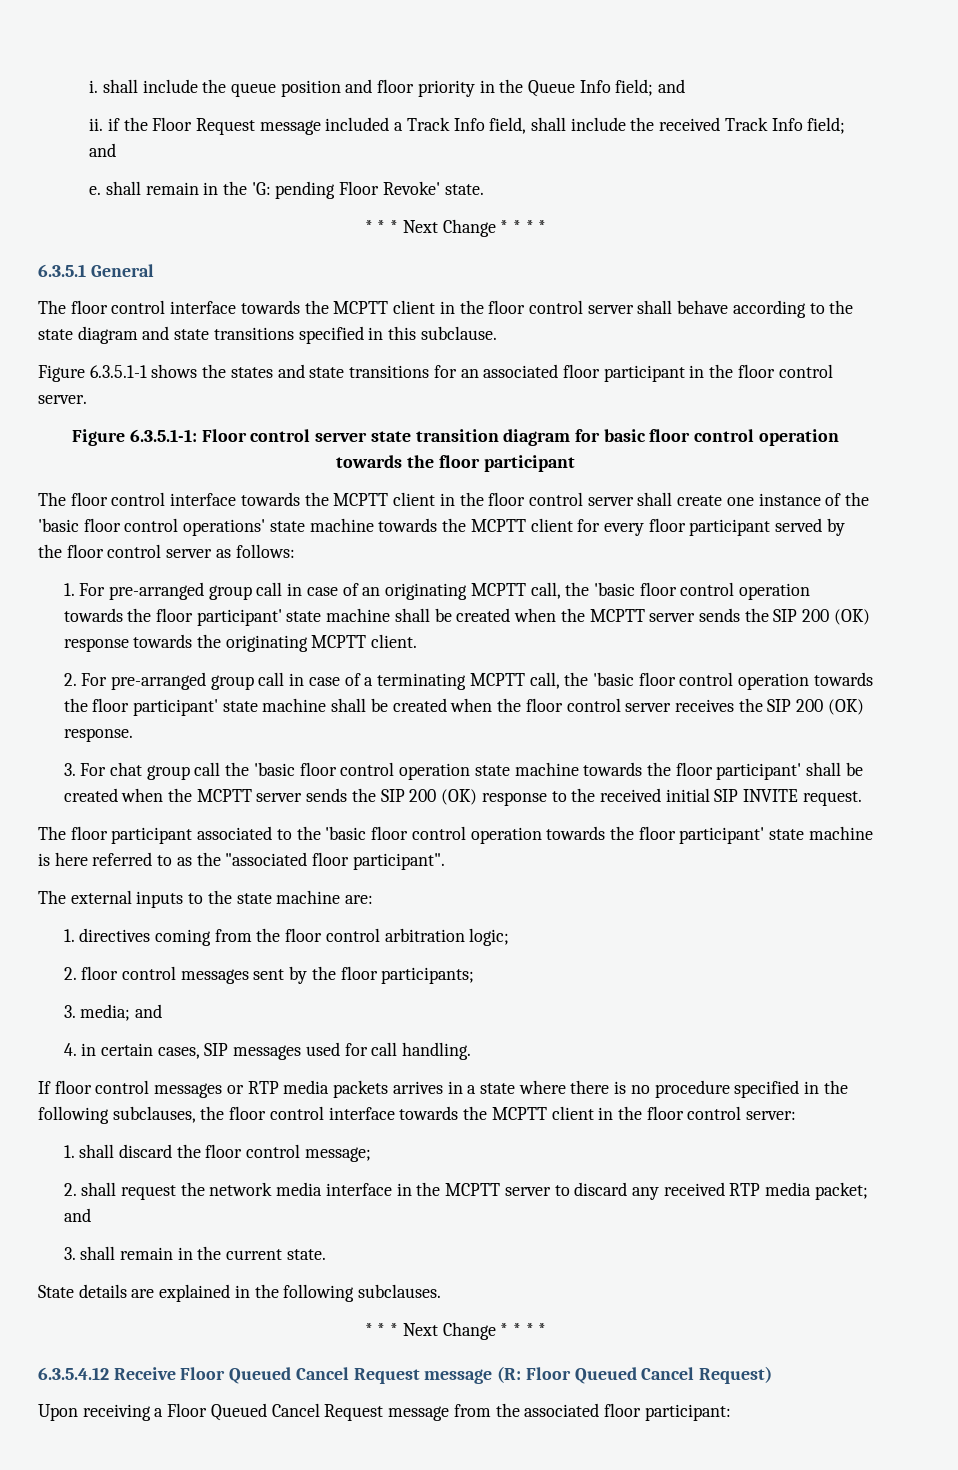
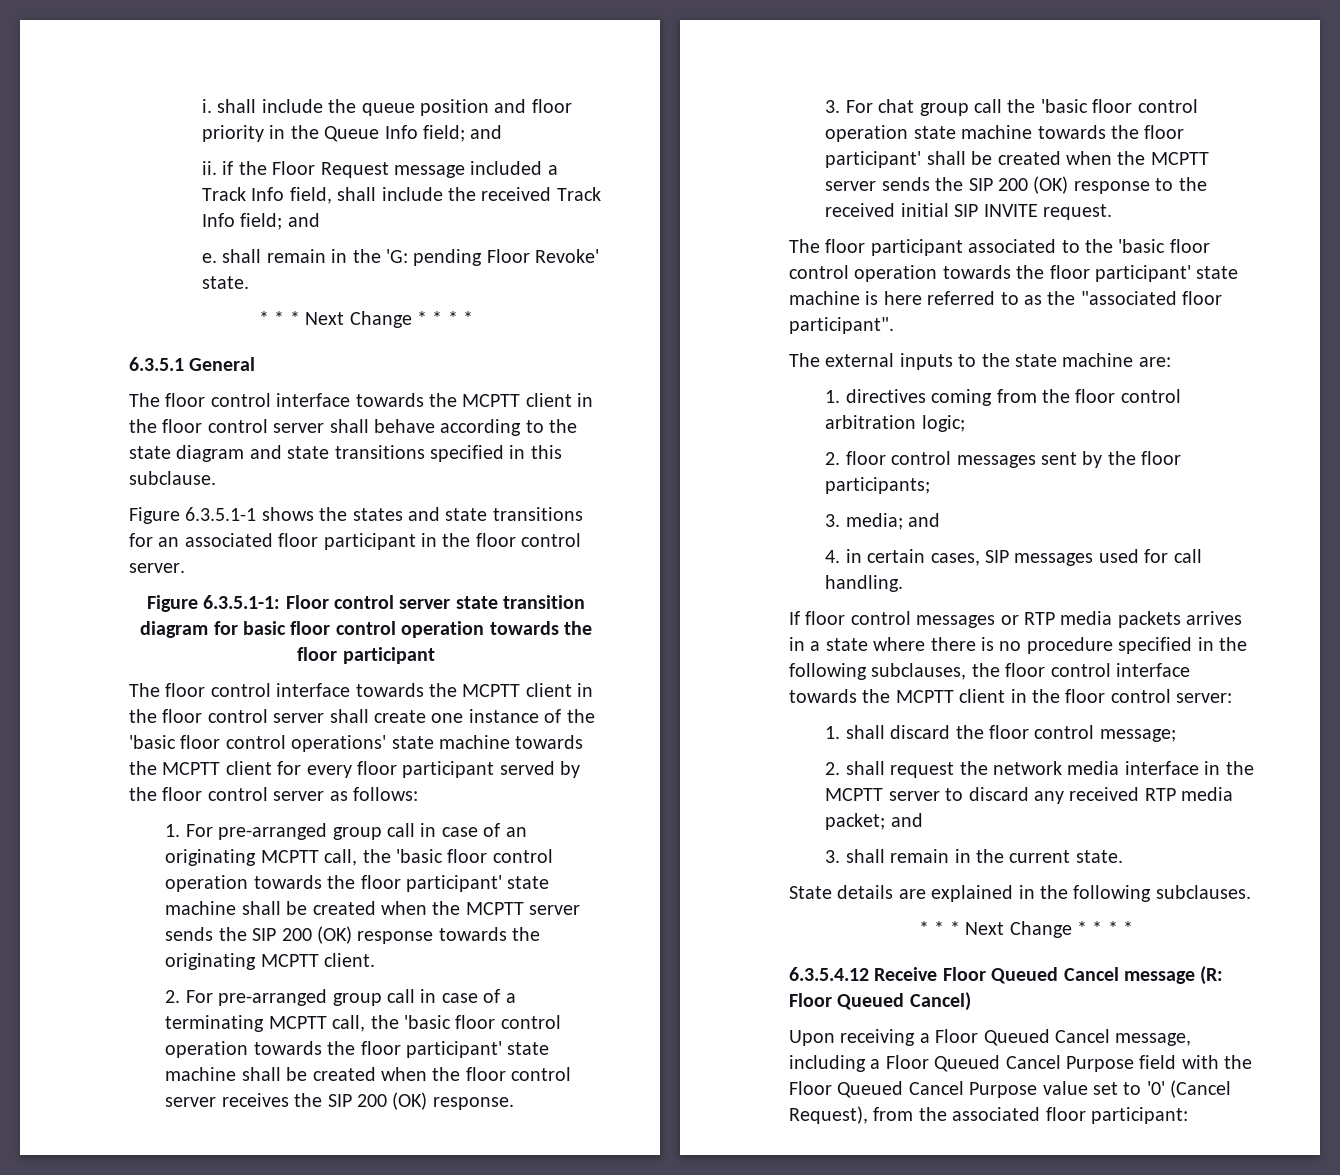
- 6.3.5.4.12 Receive Floor Queued Cancel Request message (R: Floor Queued Cancel Request)
+ 6.3.5.4.12 Receive Floor Queued Cancel message (R: Floor Queued Cancel)
- Upon receiving a Floor Queued Cancel Request message from the associated floor participant:
+ Upon receiving a Floor Queued Cancel message, including a Floor Queued Cancel Purpose field with the Floor Queued Cancel Purpose value set to '0' (Cancel Request), from the associated floor participant:

